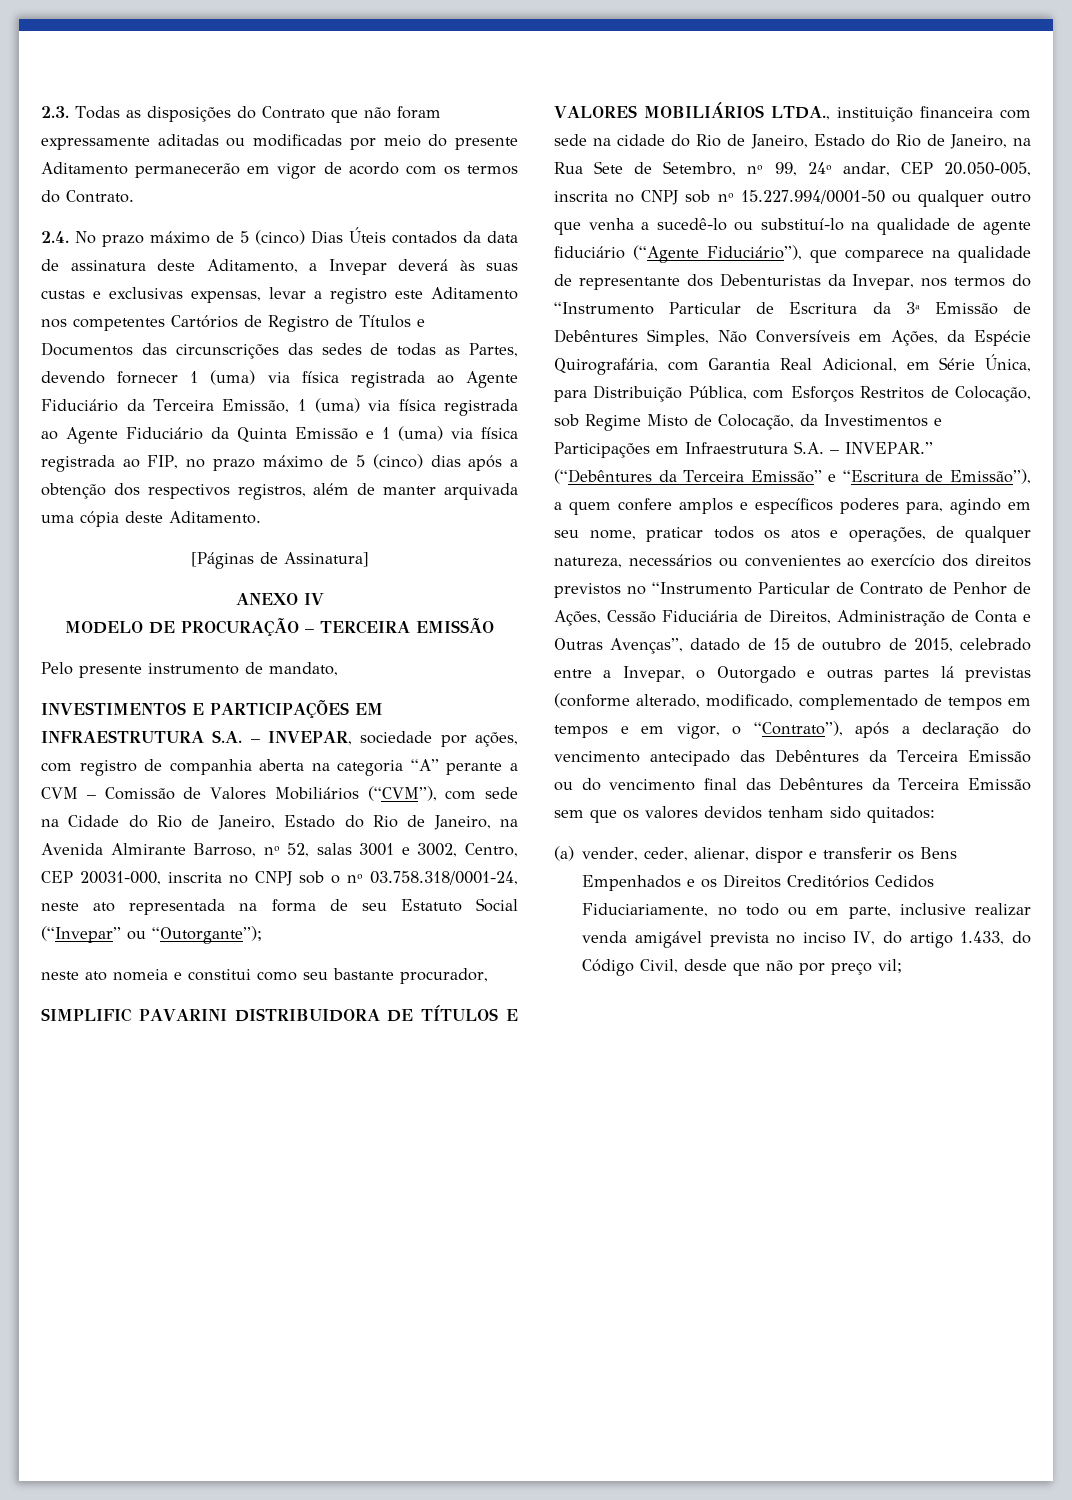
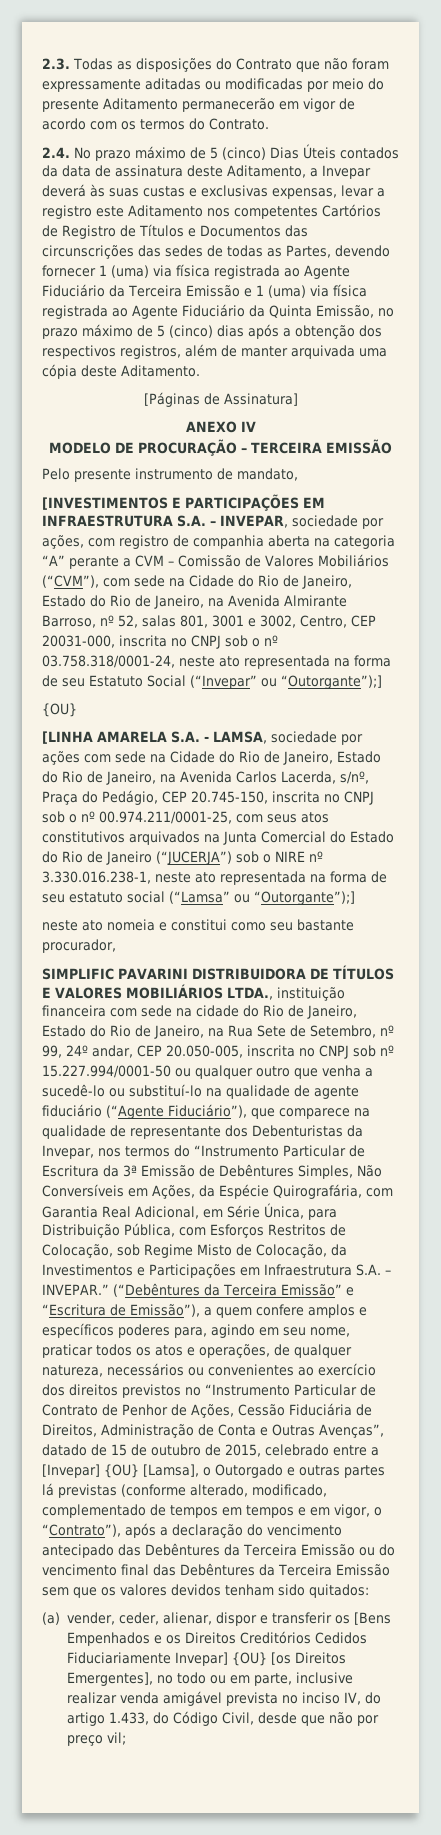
- 2.4. No prazo máximo de 5 (cinco) Dias Úteis contados da data de assinatura deste Aditamento, a Invepar deverá às suas custas e exclusivas expensas, levar a registro este Aditamento nos competentes Cartórios de Registro de Títulos e Documentos das circunscrições das sedes de todas as Partes, devendo fornecer 1 (uma) via física registrada ao Agente Fiduciário da Terceira Emissão, 1 (uma) via física registrada ao Agente Fiduciário da Quinta Emissão e 1 (uma) via física registrada ao FIP, no prazo máximo de 5 (cinco) dias após a obtenção dos respectivos registros, além de manter arquivada uma cópia deste Aditamento.
+ 2.4. No prazo máximo de 5 (cinco) Dias Úteis contados da data de assinatura deste Aditamento, a Invepar deverá às suas custas e exclusivas expensas, levar a registro este Aditamento nos competentes Cartórios de Registro de Títulos e Documentos das circunscrições das sedes de todas as Partes, devendo fornecer 1 (uma) via física registrada ao Agente Fiduciário da Terceira Emissão e 1 (uma) via física registrada ao Agente Fiduciário da Quinta Emissão, no prazo máximo de 5 (cinco) dias após a obtenção dos respectivos registros, além de manter arquivada uma cópia deste Aditamento.
- INVESTIMENTOS E PARTICIPAÇÕES EM INFRAESTRUTURA S.A. – INVEPAR, sociedade por ações, com registro de companhia aberta na categoria “A” perante a CVM – Comissão de Valores Mobiliários (“CVM”), com sede na Cidade do Rio de Janeiro, Estado do Rio de Janeiro, na Avenida Almirante Barroso, nº 52, salas 3001 e 3002, Centro, CEP 20031-000, inscrita no CNPJ sob o nº 03.758.318/0001-24, neste ato representada na forma de seu Estatuto Social (“Invepar” ou “Outorgante”);
+ [INVESTIMENTOS E PARTICIPAÇÕES EM INFRAESTRUTURA S.A. – INVEPAR, sociedade por ações, com registro de companhia aberta na categoria “A” perante a CVM – Comissão de Valores Mobiliários (“CVM”), com sede na Cidade do Rio de Janeiro, Estado do Rio de Janeiro, na Avenida Almirante Barroso, nº 52, salas 801, 3001 e 3002, Centro, CEP 20031-000, inscrita no CNPJ sob o nº 03.758.318/0001-24, neste ato representada na forma de seu Estatuto Social (“Invepar” ou “Outorgante”);]
+ {OU}
+ [LINHA AMARELA S.A. - LAMSA, sociedade por ações com sede na Cidade do Rio de Janeiro, Estado do Rio de Janeiro, na Avenida Carlos Lacerda, s/nº, Praça do Pedágio, CEP 20.745-150, inscrita no CNPJ sob o nº 00.974.211/0001-25, com seus atos constitutivos arquivados na Junta Comercial do Estado do Rio de Janeiro (“JUCERJA”) sob o NIRE nº 3.330.016.238-1, neste ato representada na forma de seu estatuto social (“Lamsa” ou “Outorgante”);]
- (“Debêntures da Terceira Emissão” e “Escritura de Emissão”), a quem confere amplos e específicos poderes para, agindo em seu nome, praticar todos os atos e operações, de qualquer natureza, necessários ou convenientes ao exercício dos direitos previstos no “Instrumento Particular de Contrato de Penhor de Ações, Cessão Fiduciária de Direitos, Administração de Conta e Outras Avenças”, datado de 15 de outubro de 2015, celebrado entre a Invepar, o Outorgado e outras partes lá previstas (conforme alterado, modificado, complementado de tempos em tempos e em vigor, o “Contrato”), após a declaração do vencimento antecipado das Debêntures da Terceira Emissão ou do vencimento final das Debêntures da Terceira Emissão sem que os valores devidos tenham sido quitados:
+ (“Debêntures da Terceira Emissão” e “Escritura de Emissão”), a quem confere amplos e específicos poderes para, agindo em seu nome, praticar todos os atos e operações, de qualquer natureza, necessários ou convenientes ao exercício dos direitos previstos no “Instrumento Particular de Contrato de Penhor de Ações, Cessão Fiduciária de Direitos, Administração de Conta e Outras Avenças”, datado de 15 de outubro de 2015, celebrado entre a [Invepar] {OU} [Lamsa], o Outorgado e outras partes lá previstas (conforme alterado, modificado, complementado de tempos em tempos e em vigor, o “Contrato”), após a declaração do vencimento antecipado das Debêntures da Terceira Emissão ou do vencimento final das Debêntures da Terceira Emissão sem que os valores devidos tenham sido quitados:
- (a) vender, ceder, alienar, dispor e transferir os Bens Empenhados e os Direitos Creditórios Cedidos Fiduciariamente, no todo ou em parte, inclusive realizar venda amigável prevista no inciso IV, do artigo 1.433, do Código Civil, desde que não por preço vil;
+ (a) vender, ceder, alienar, dispor e transferir os [Bens Empenhados e os Direitos Creditórios Cedidos Fiduciariamente Invepar] {OU} [os Direitos Emergentes], no todo ou em parte, inclusive realizar venda amigável prevista no inciso IV, do artigo 1.433, do Código Civil, desde que não por preço vil;

